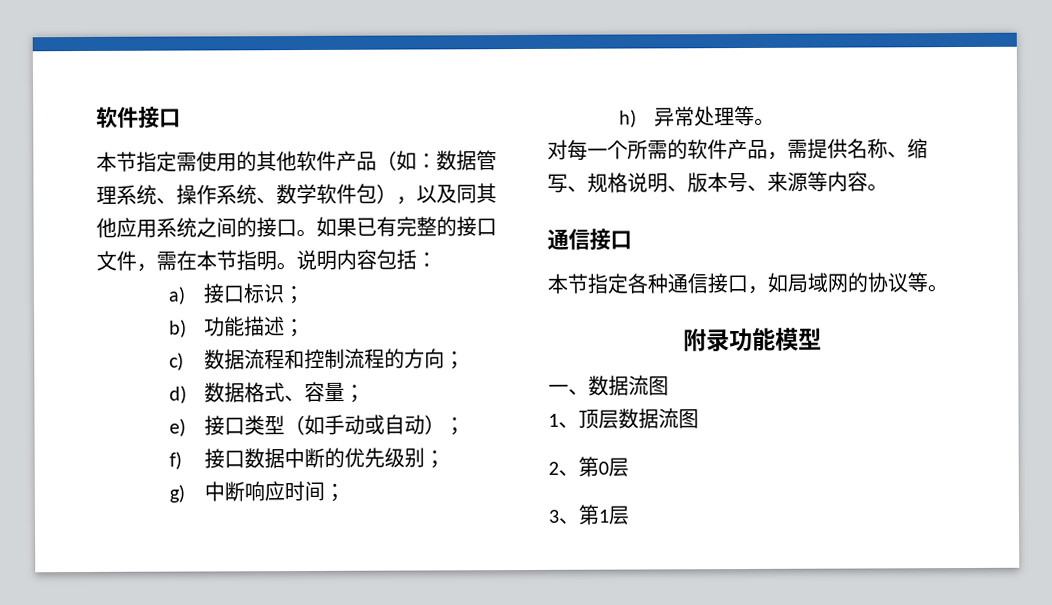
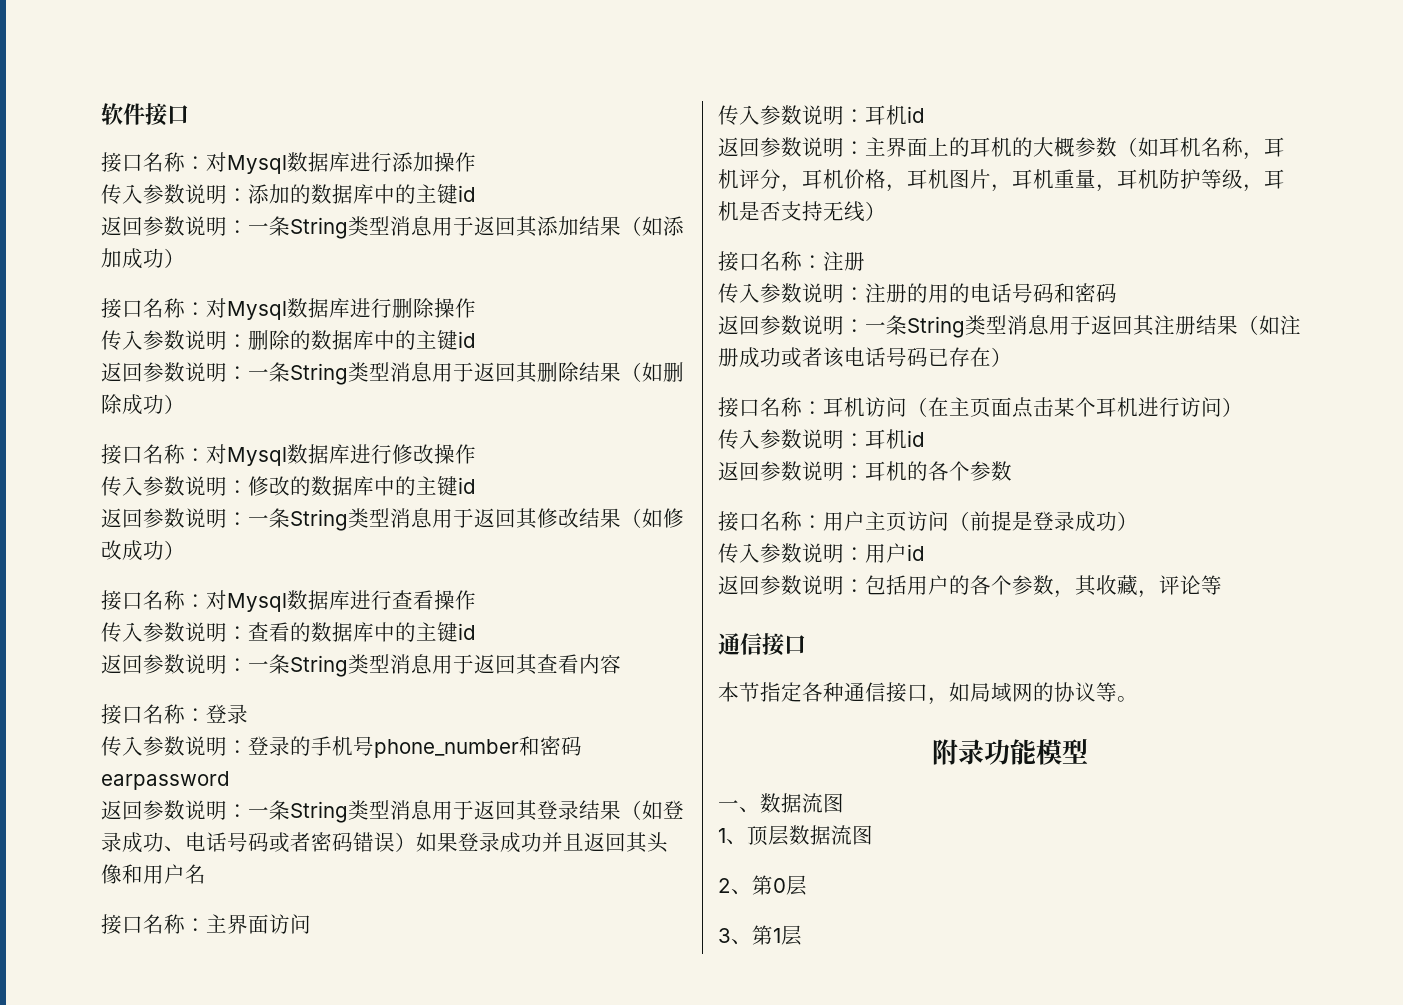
- 本节指定需使用的其他软件产品（如：数据管理系统、操作系统、数学软件包），以及同其他应用系统之间的接口。如果已有完整的接口文件，需在本节指明。说明内容包括：
- a)接口标识；
- b)功能描述；
- c)数据流程和控制流程的方向；
- d)数据格式、容量；
- e)接口类型（如手动或自动）；
- f)接口数据中断的优先级别；
- g)中断响应时间；
- h)异常处理等。
- 对每一个所需的软件产品，需提供名称、缩写、规格说明、版本号、来源等内容。
+ 接口名称：对Mysql数据库进行添加操作
+ 传入参数说明：添加的数据库中的主键id
+ 返回参数说明：一条String类型消息用于返回其添加结果（如添加成功）
+ 接口名称：对Mysql数据库进行删除操作
+ 传入参数说明：删除的数据库中的主键id
+ 返回参数说明：一条String类型消息用于返回其删除结果（如删除成功）
+ 接口名称：对Mysql数据库进行修改操作
+ 传入参数说明：修改的数据库中的主键id
+ 返回参数说明：一条String类型消息用于返回其修改结果（如修改成功）
+ 接口名称：对Mysql数据库进行查看操作
+ 传入参数说明：查看的数据库中的主键id
+ 返回参数说明：一条String类型消息用于返回其查看内容
+ 接口名称：登录
+ 传入参数说明：登录的手机号phone_number和密码earpassword
+ 返回参数说明：一条String类型消息用于返回其登录结果（如登录成功、电话号码或者密码错误）如果登录成功并且返回其头像和用户名
+ 接口名称：主界面访问
+ 传入参数说明：耳机id
+ 返回参数说明：主界面上的耳机的大概参数（如耳机名称，耳机评分，耳机价格，耳机图片，耳机重量，耳机防护等级，耳机是否支持无线）
+ 接口名称：注册
+ 传入参数说明：注册的用的电话号码和密码
+ 返回参数说明：一条String类型消息用于返回其注册结果（如注册成功或者该电话号码已存在）
+ 接口名称：耳机访问（在主页面点击某个耳机进行访问）
+ 传入参数说明：耳机id
+ 返回参数说明：耳机的各个参数
+ 接口名称：用户主页访问（前提是登录成功）
+ 传入参数说明：用户id
+ 返回参数说明：包括用户的各个参数，其收藏，评论等

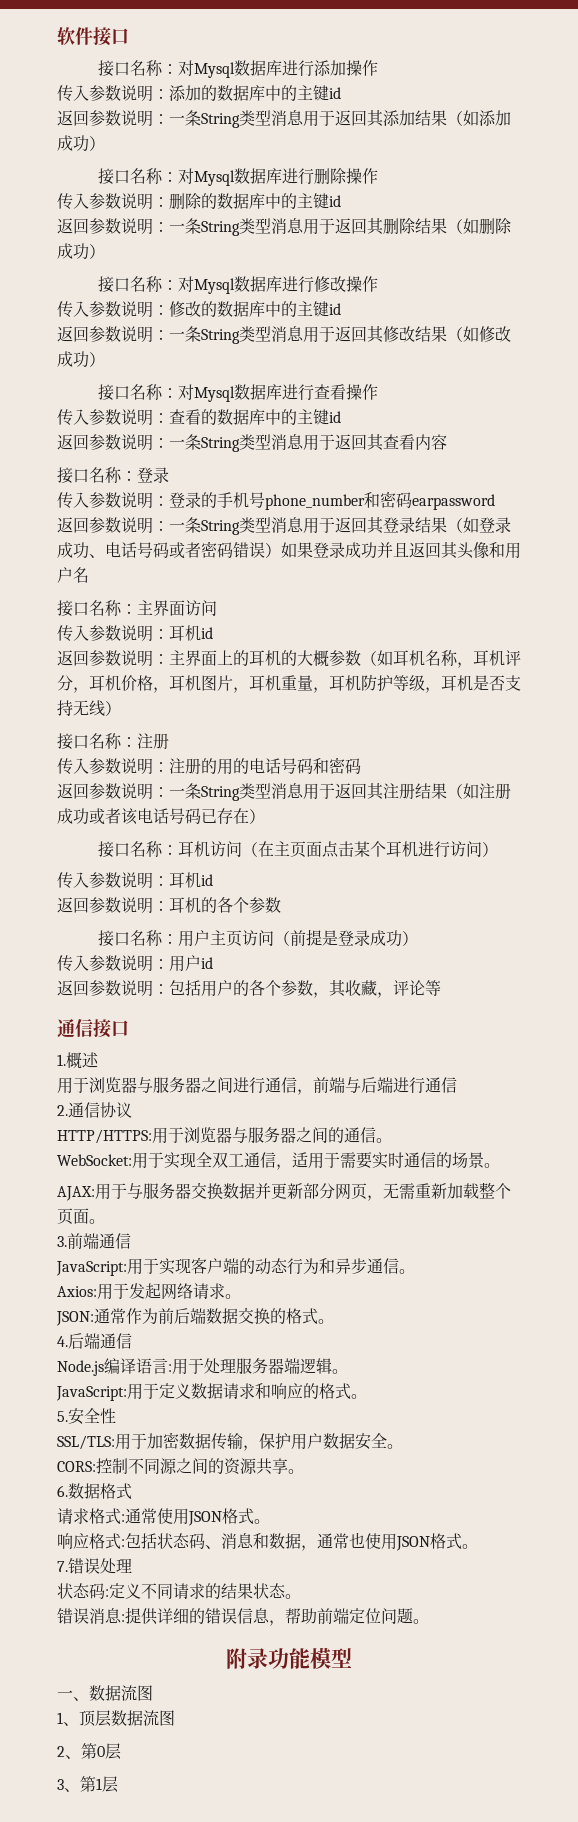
- 本节指定各种通信接口，如局域网的协议等。
+ 1.概述
+ 用于浏览器与服务器之间进行通信，前端与后端进行通信
+ 2.通信协议
+ HTTP/HTTPS:用于浏览器与服务器之间的通信。
+ WebSocket:用于实现全双工通信，适用于需要实时通信的场景。
+ AJAX:用于与服务器交换数据并更新部分网页，无需重新加载整个页面。
+ 3.前端通信
+ JavaScript:用于实现客户端的动态行为和异步通信。
+ Axios:用于发起网络请求。
+ JSON:通常作为前后端数据交换的格式。
+ 4.后端通信
+ Node.js编译语言:用于处理服务器端逻辑。
+ JavaScript:用于定义数据请求和响应的格式。
+ 5.安全性
+ SSL/TLS:用于加密数据传输，保护用户数据安全。
+ CORS:控制不同源之间的资源共享。
+ 6.数据格式
+ 请求格式:通常使用JSON格式。
+ 响应格式:包括状态码、消息和数据，通常也使用JSON格式。
+ 7.错误处理
+ 状态码:定义不同请求的结果状态。
+ 错误消息:提供详细的错误信息，帮助前端定位问题。

